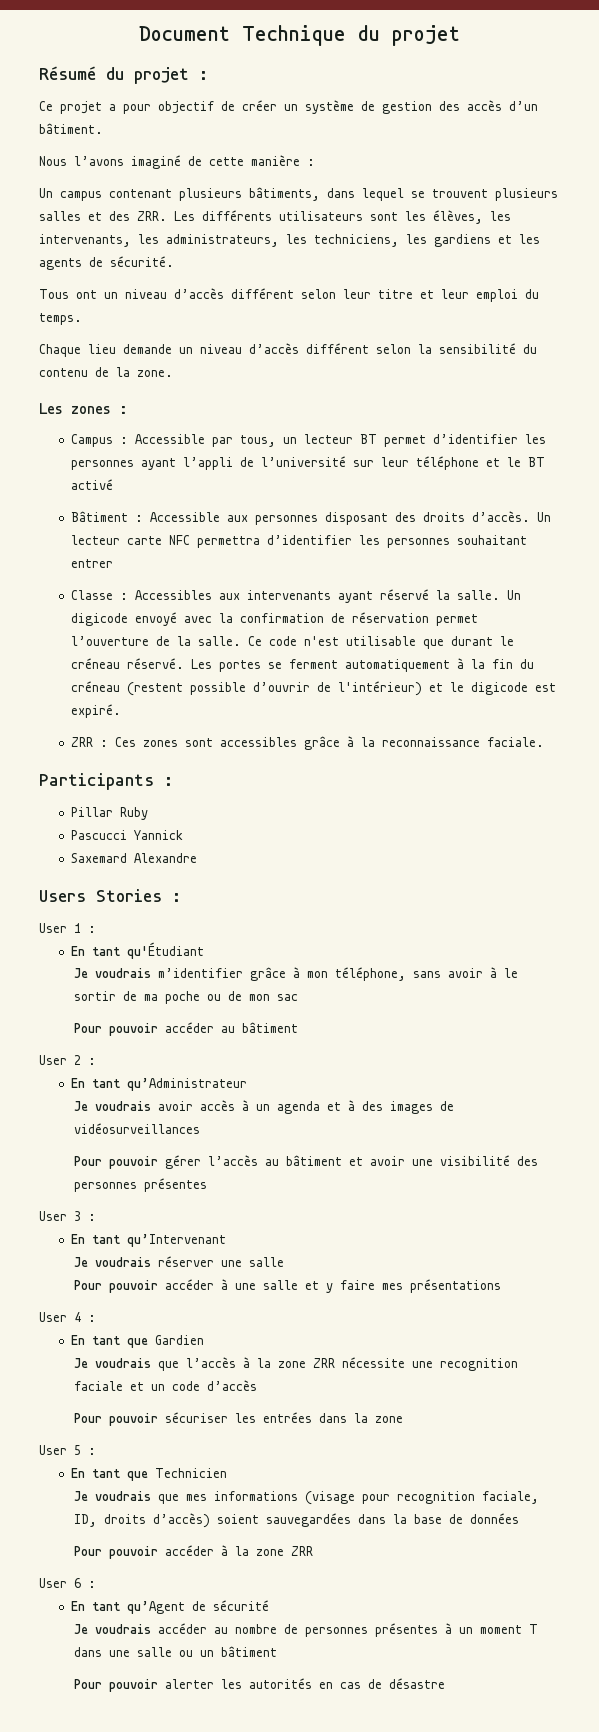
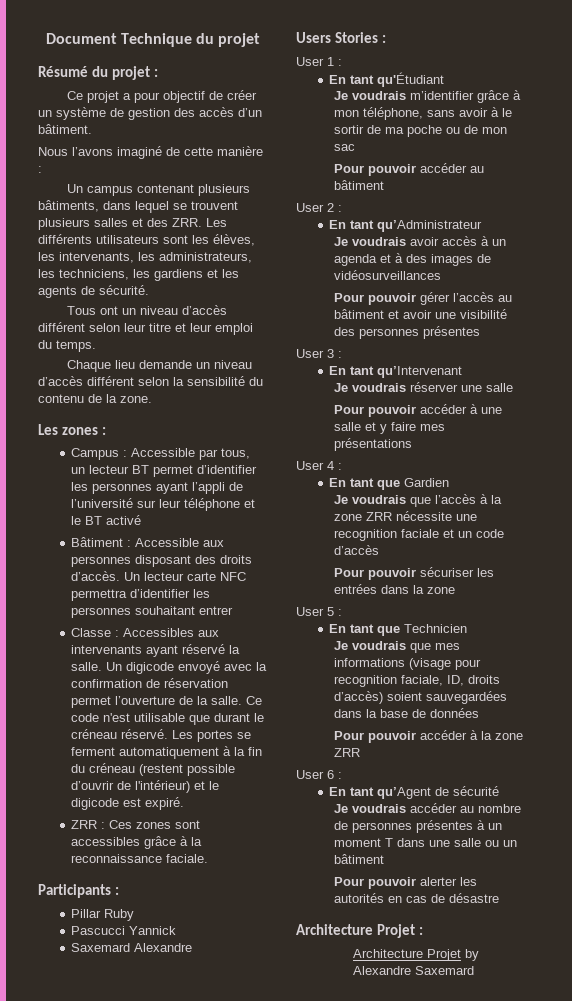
+ Architecture Projet :
+ Architecture Projet by Alexandre Saxemard

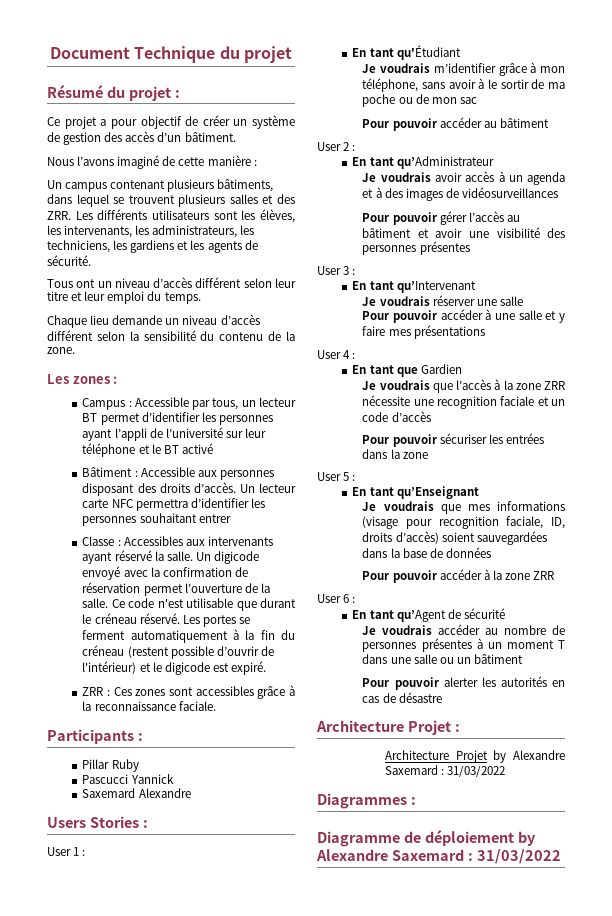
- En tant que Technicien
+ En tant qu’Enseignant
- Architecture Projet by Alexandre Saxemard
+ Architecture Projet by Alexandre Saxemard : 31/03/2022
+ Diagrammes :
+ Diagramme de déploiement by Alexandre Saxemard : 31/03/2022

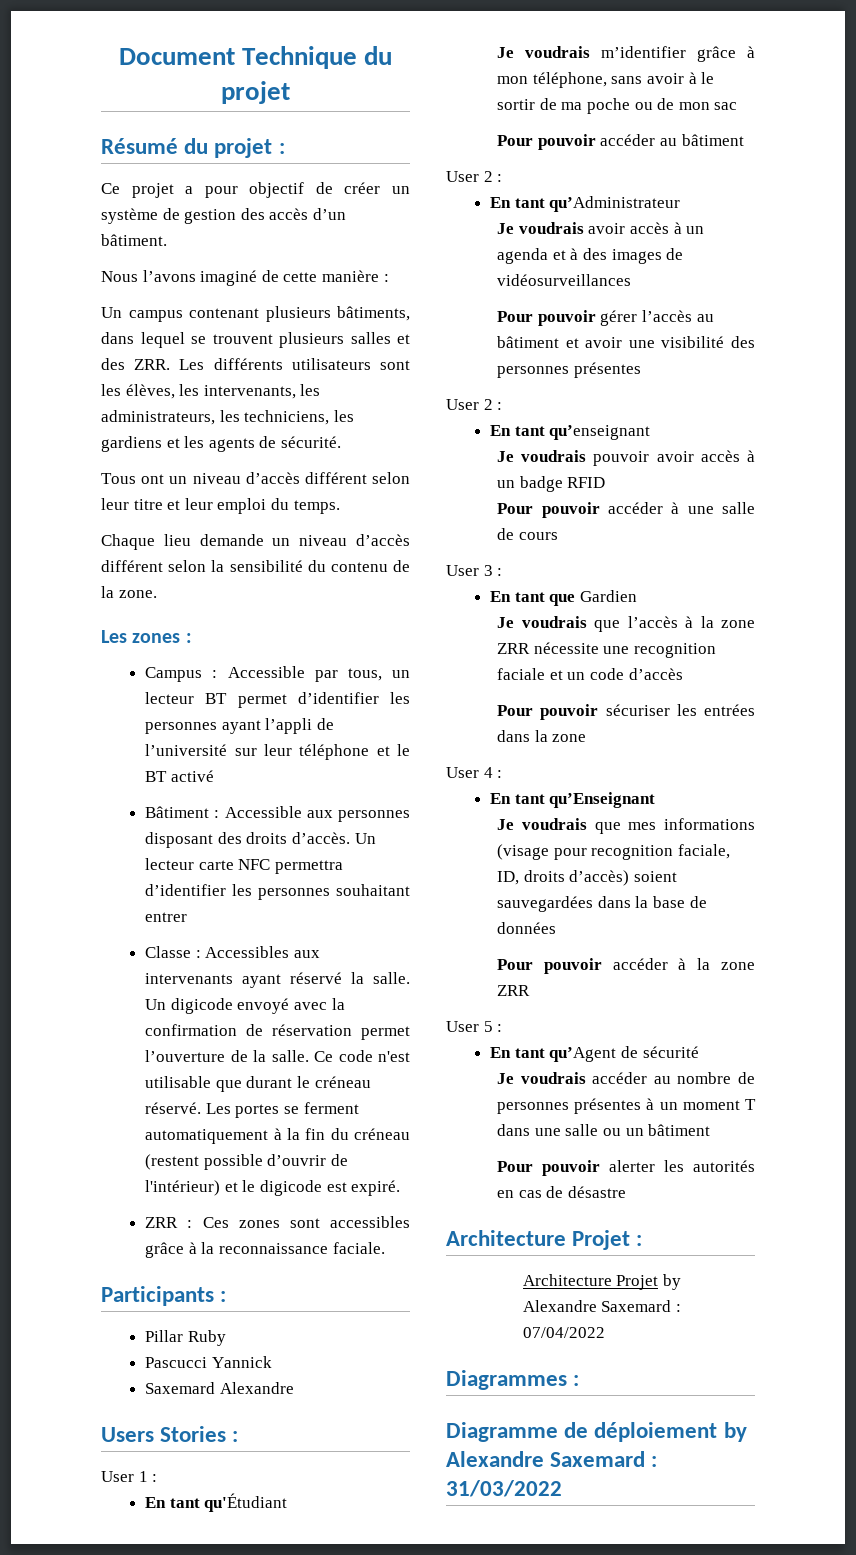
  Pour pouvoir gérer l’accès au bâtiment et avoir une visibilité des personnes présentes
- User 3 :
- En tant qu’Intervenant
- Je voudrais réserver une salle
+ User 2 :
+ En tant qu’enseignant
+ Je voudrais pouvoir avoir accès à un badge RFID
- Pour pouvoir accéder à une salle et y faire mes présentations
- User 4 :
+ Pour pouvoir accéder à une salle de cours
+ User 3 :
- User 5 :
+ User 4 :
- User 6 :
+ User 5 :
- Architecture Projet by Alexandre Saxemard : 31/03/2022
+ Architecture Projet by Alexandre Saxemard : 07/04/2022

